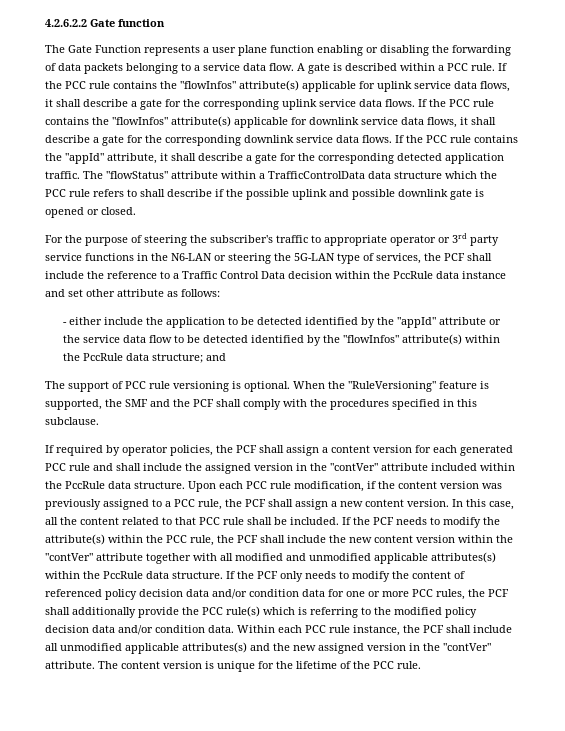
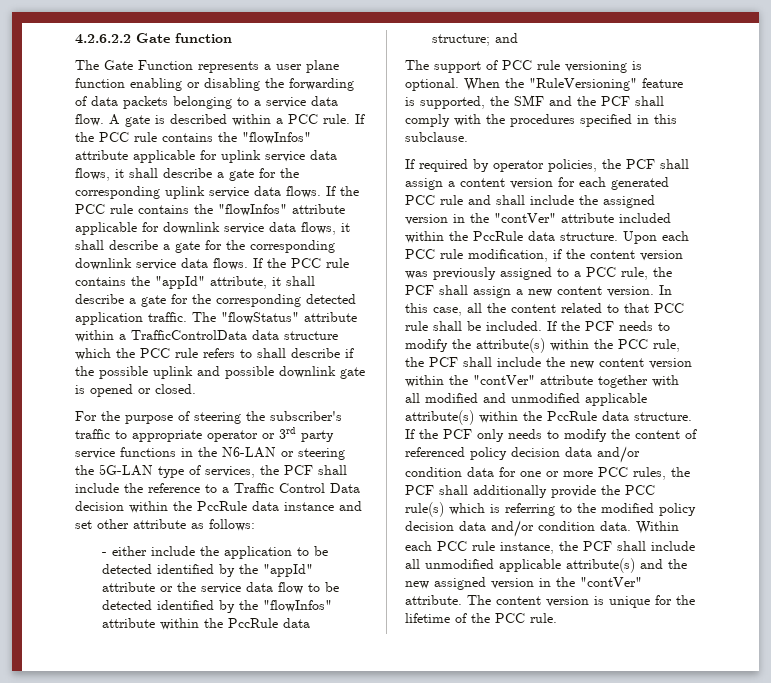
- If the PCC rule contains the "flowInfos" attribute(s) applicable for uplink service data flows, it shall describe a gate for the corresponding uplink service data flows.
+ If the PCC rule contains the "flowInfos" attribute applicable for uplink service data flows, it shall describe a gate for the corresponding uplink service data flows.
- If the PCC rule contains the "flowInfos" attribute(s) applicable for downlink service data flows, it shall describe a gate for the corresponding downlink service data flows.
+ If the PCC rule contains the "flowInfos" attribute applicable for downlink service data flows, it shall describe a gate for the corresponding downlink service data flows.
- - either include the application to be detected identified by the "appId" attribute or the service data flow to be detected identified by the "flowInfos" attribute(s) within the PccRule data structure; and
+ - either include the application to be detected identified by the "appId" attribute or the service data flow to be detected identified by the "flowInfos" attribute within the PccRule data structure; and
- If the PCF needs to modify the attribute(s) within the PCC rule, the PCF shall include the new content version within the "contVer" attribute together with all modified and unmodified applicable attributes(s) within the PccRule data structure.
+ If the PCF needs to modify the attribute(s) within the PCC rule, the PCF shall include the new content version within the "contVer" attribute together with all modified and unmodified applicable attribute(s) within the PccRule data structure.
- Within each PCC rule instance, the PCF shall include all unmodified applicable attributes(s) and the new assigned version in the "contVer" attribute.
+ Within each PCC rule instance, the PCF shall include all unmodified applicable attribute(s) and the new assigned version in the "contVer" attribute.

